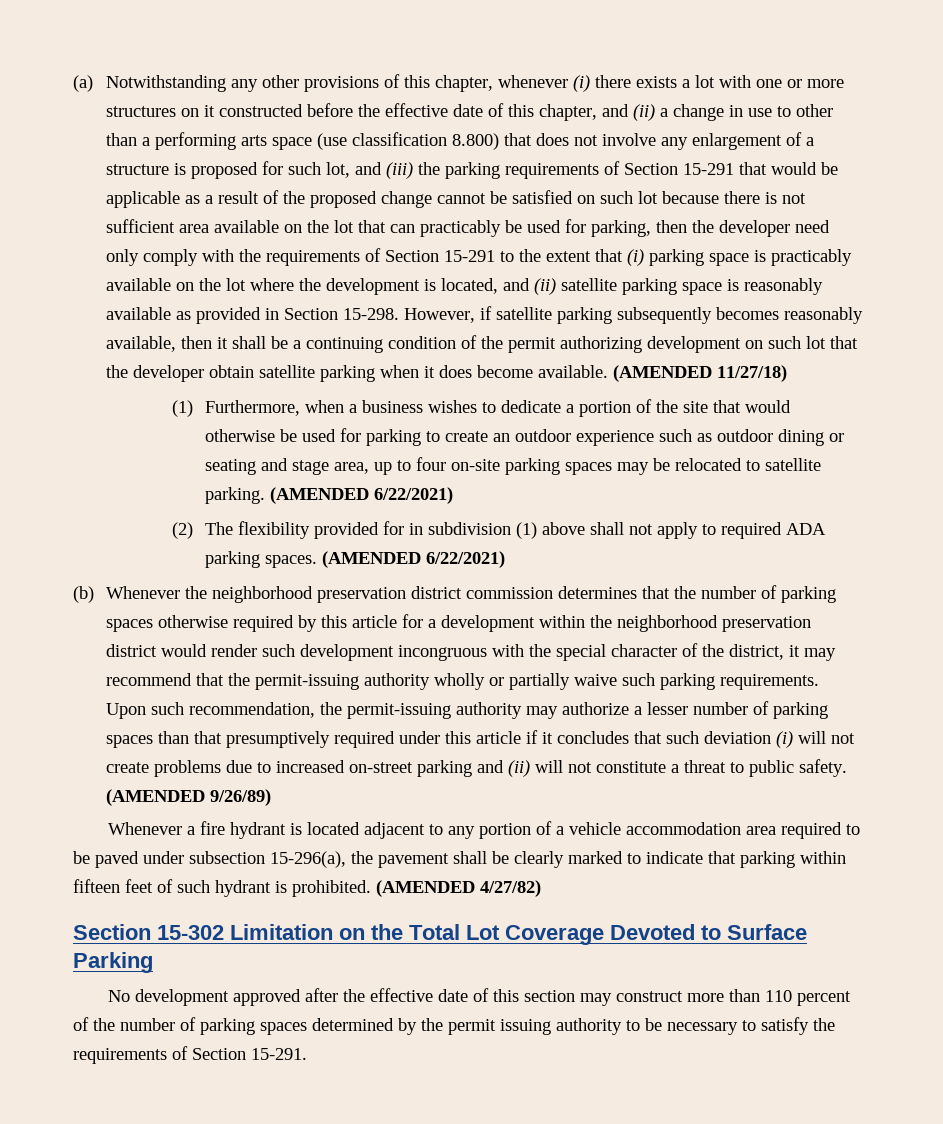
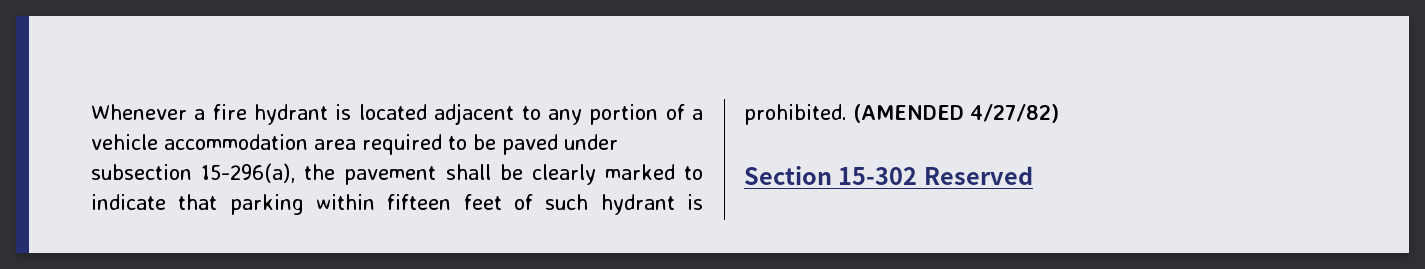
- (a) Notwithstanding any other provisions of this chapter, whenever (i) there exists a lot with one or more structures on it constructed before the effective date of this chapter, and (ii) a change in use to other than a performing arts space (use classification 8.800) that does not involve any enlargement of a structure is proposed for such lot, and (iii) the parking requirements of Section 15-291 that would be applicable as a result of the proposed change cannot be satisfied on such lot because there is not sufficient area available on the lot that can practicably be used for parking, then the developer need only comply with the requirements of Section 15-291 to the extent that (i) parking space is practicably available on the lot where the development is located, and (ii) satellite parking space is reasonably available as provided in Section 15-298. However, if satellite parking subsequently becomes reasonably available, then it shall be a continuing condition of the permit authorizing development on such lot that the developer obtain satellite parking when it does become available. (AMENDED 11/27/18)
- (1) Furthermore, when a business wishes to dedicate a portion of the site that would otherwise be used for parking to create an outdoor experience such as outdoor dining or seating and stage area, up to four on-site parking spaces may be relocated to satellite parking. (AMENDED 6/22/2021)
- (2) The flexibility provided for in subdivision (1) above shall not apply to required ADA parking spaces. (AMENDED 6/22/2021)
- (b) Whenever the neighborhood preservation district commission determines that the number of parking spaces otherwise required by this article for a development within the neighborhood preservation district would render such development incongruous with the special character of the district, it may recommend that the permit-issuing authority wholly or partially waive such parking requirements. Upon such recommendation, the permit-issuing authority may authorize a lesser number of parking spaces than that presumptively required under this article if it concludes that such deviation (i) will not create problems due to increased on-street parking and (ii) will not constitute a threat to public safety. (AMENDED 9/26/89)
- Section 15-302 Limitation on the Total Lot Coverage Devoted to Surface Parking
- No development approved after the effective date of this section may construct more than 110 percent of the number of parking spaces determined by the permit issuing authority to be necessary to satisfy the requirements of Section 15-291.
+ Section 15-302 Reserved

